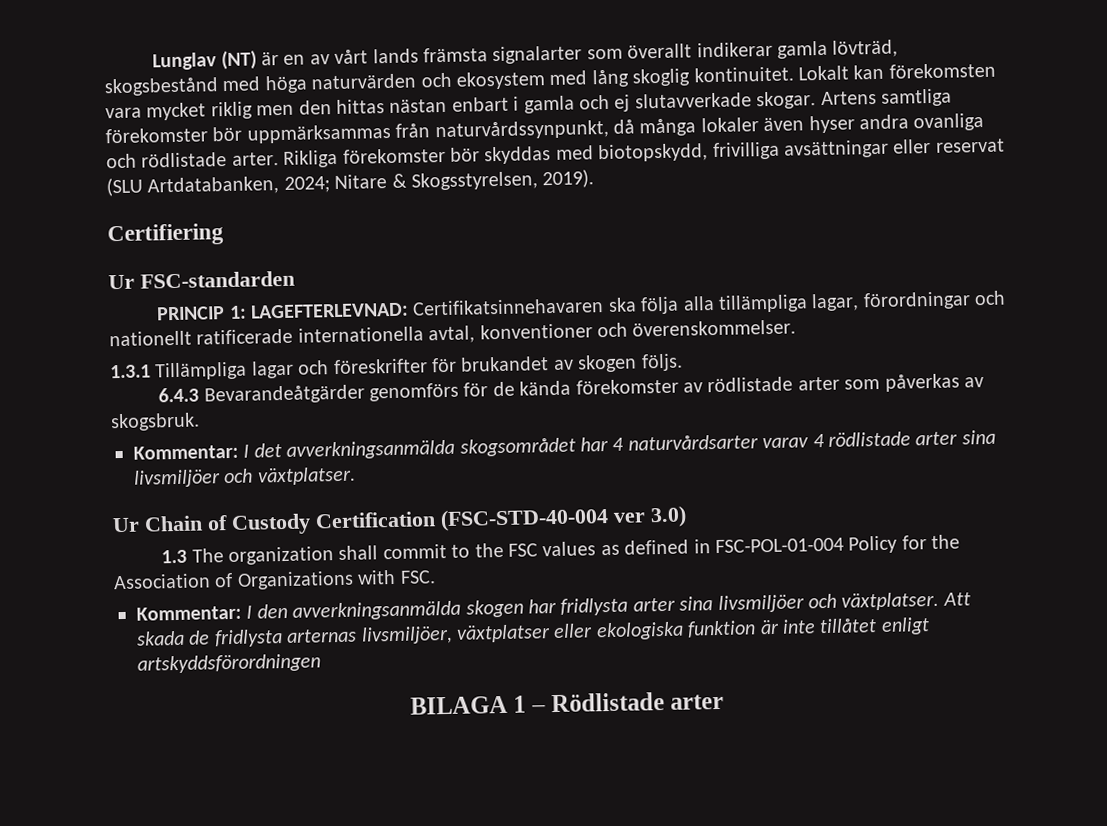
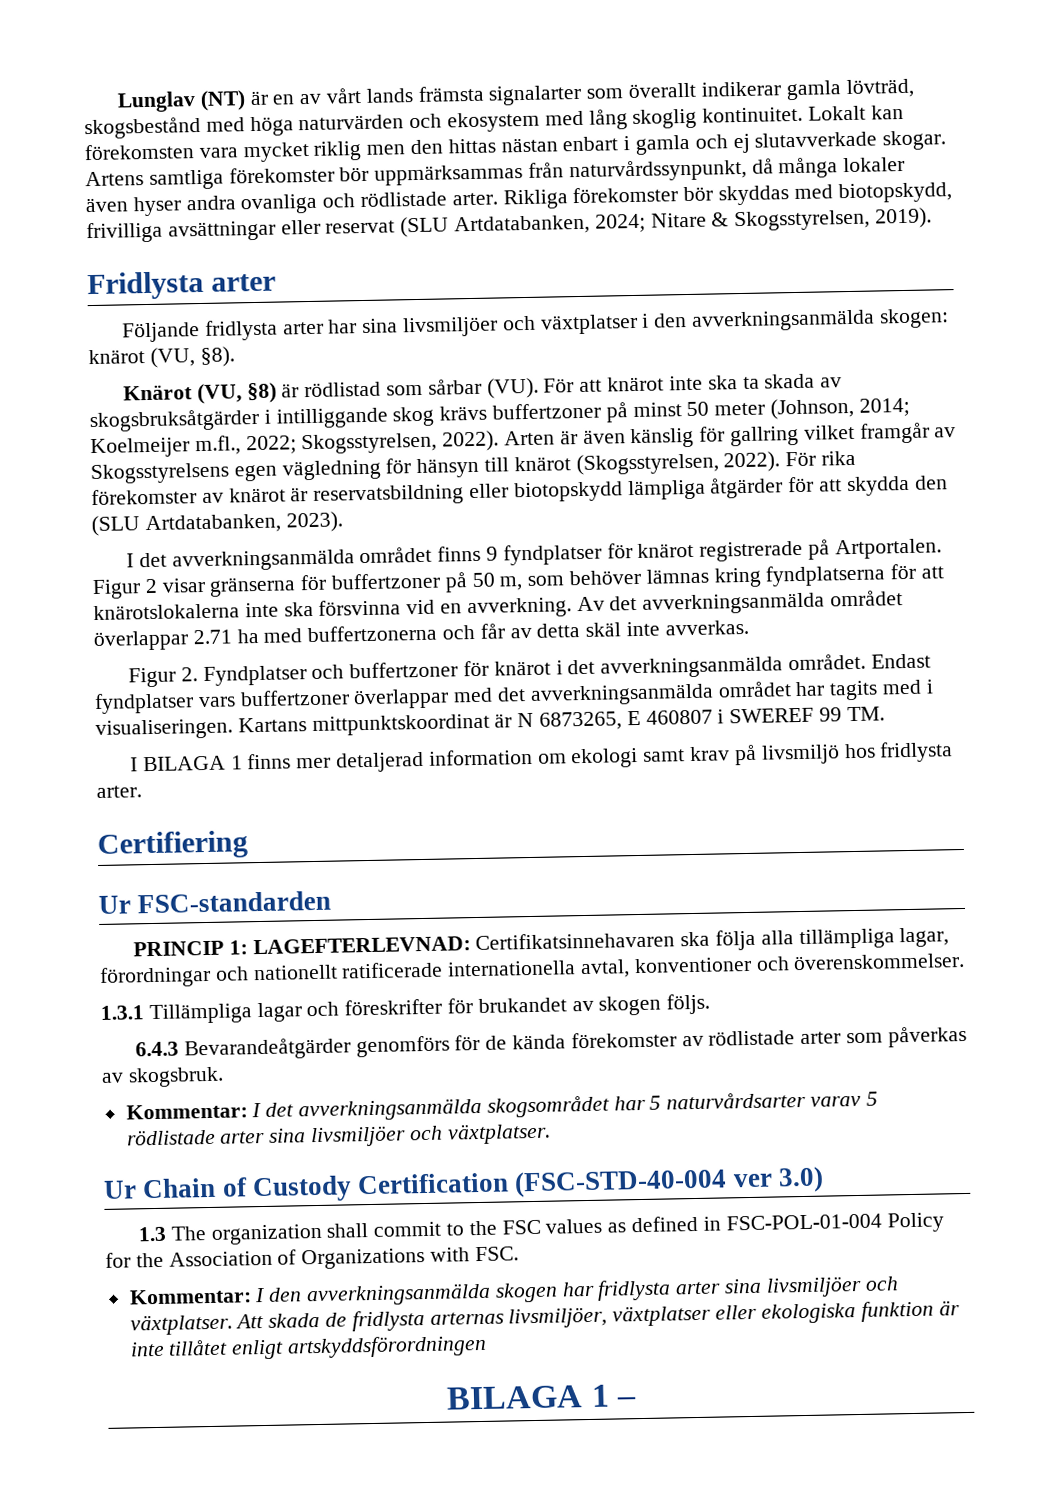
+ Fridlysta arter
+ Följande fridlysta arter har sina livsmiljöer och växtplatser i den avverkningsanmälda skogen: knärot (VU, §8).
+ Knärot (VU, §8) är rödlistad som sårbar (VU). För att knärot inte ska ta skada av skogsbruksåtgärder i intilliggande skog krävs buffertzoner på minst 50 meter (Johnson, 2014; Koelmeijer m.fl., 2022; Skogsstyrelsen, 2022). Arten är även känslig för gallring vilket framgår av Skogsstyrelsens egen vägledning för hänsyn till knärot (Skogsstyrelsen, 2022). För rika förekomster av knärot är reservatsbildning eller biotopskydd lämpliga åtgärder för att skydda den (SLU Artdatabanken, 2023).
+ I det avverkningsanmälda området finns 9 fyndplatser för knärot registrerade på Artportalen. Figur 2 visar gränserna för buffertzoner på 50 m, som behöver lämnas kring fyndplatserna för att knärotslokalerna inte ska försvinna vid en avverkning. Av det avverkningsanmälda området överlappar 2.71 ha med buffertzonerna och får av detta skäl inte avverkas.
+ Figur 2. Fyndplatser och buffertzoner för knärot i det avverkningsanmälda området. Endast fyndplatser vars buffertzoner överlappar med det avverkningsanmälda området har tagits med i visualiseringen. Kartans mittpunktskoordinat är N 6873265, E 460807 i SWEREF 99 TM.
+ I BILAGA 1 finns mer detaljerad information om ekologi samt krav på livsmiljö hos fridlysta arter.
- Kommentar: I det avverkningsanmälda skogsområdet har 4 naturvårdsarter varav 4 rödlistade arter sina livsmiljöer och växtplatser.
+ Kommentar: I det avverkningsanmälda skogsområdet har 5 naturvårdsarter varav 5 rödlistade arter sina livsmiljöer och växtplatser.
- BILAGA 1 – Rödlistade arter
+ BILAGA 1 –

